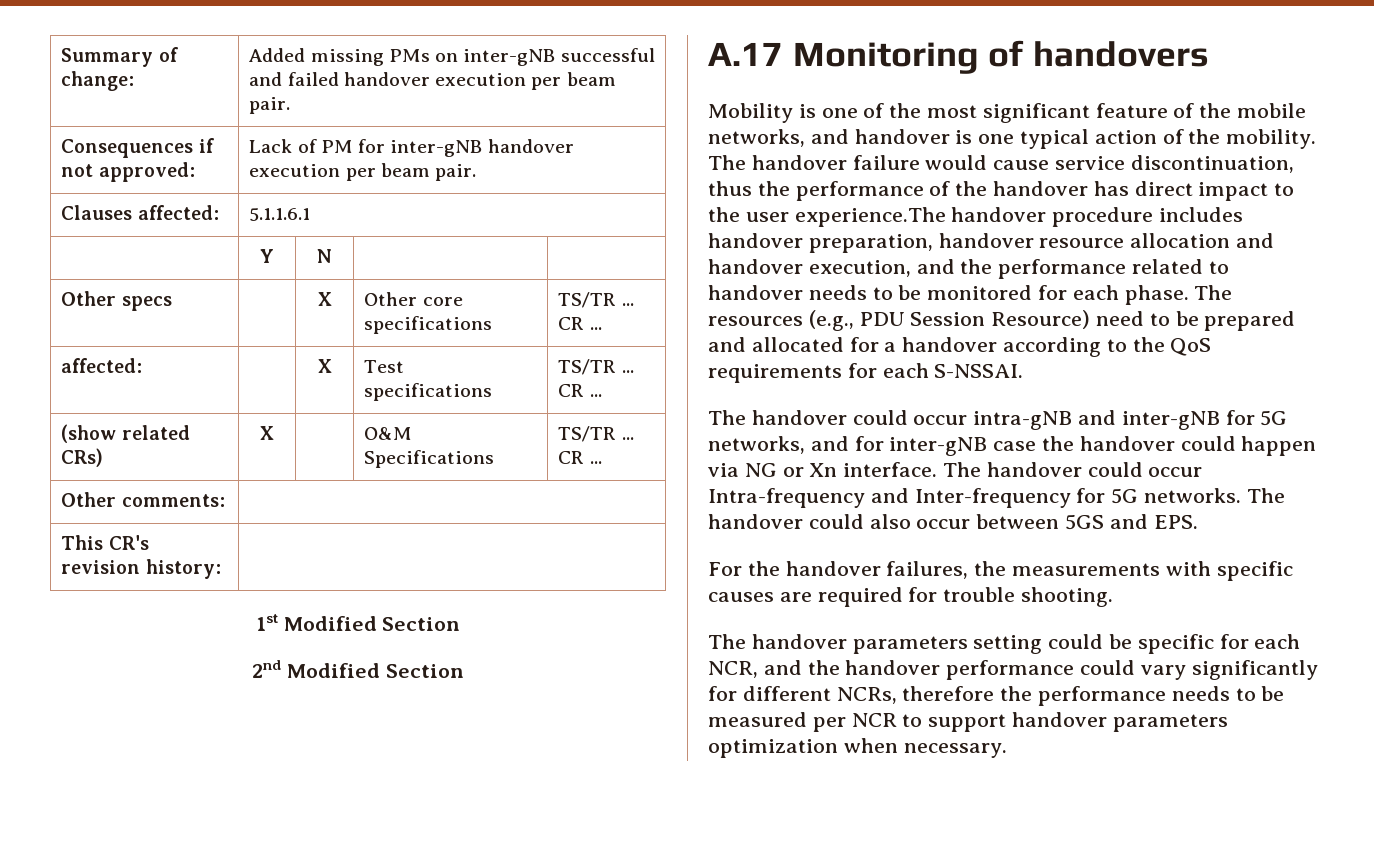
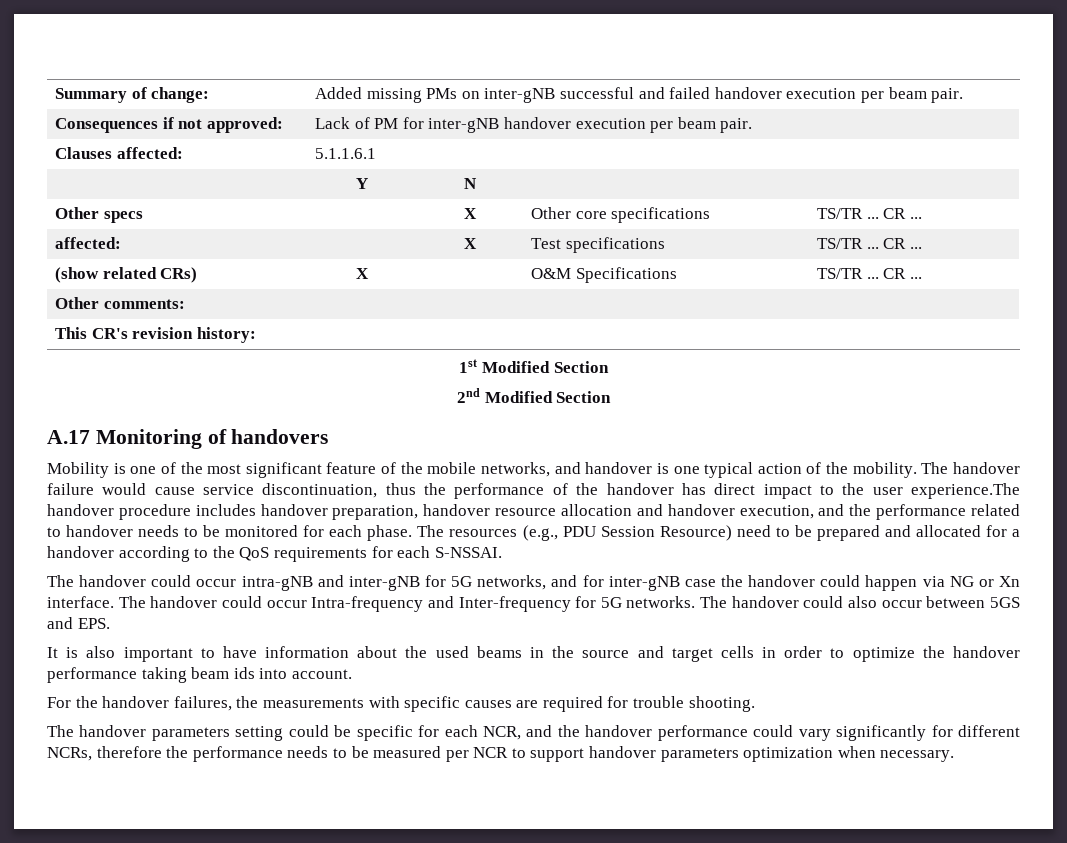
+ It is also important to have information about the used beams in the source and target cells in order to optimize the handover performance taking beam ids into account.

